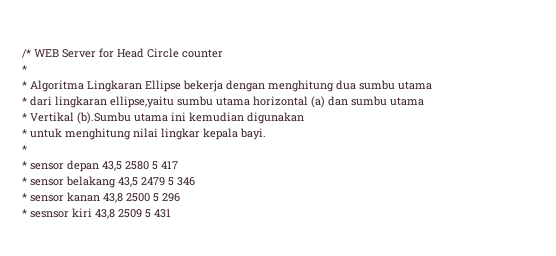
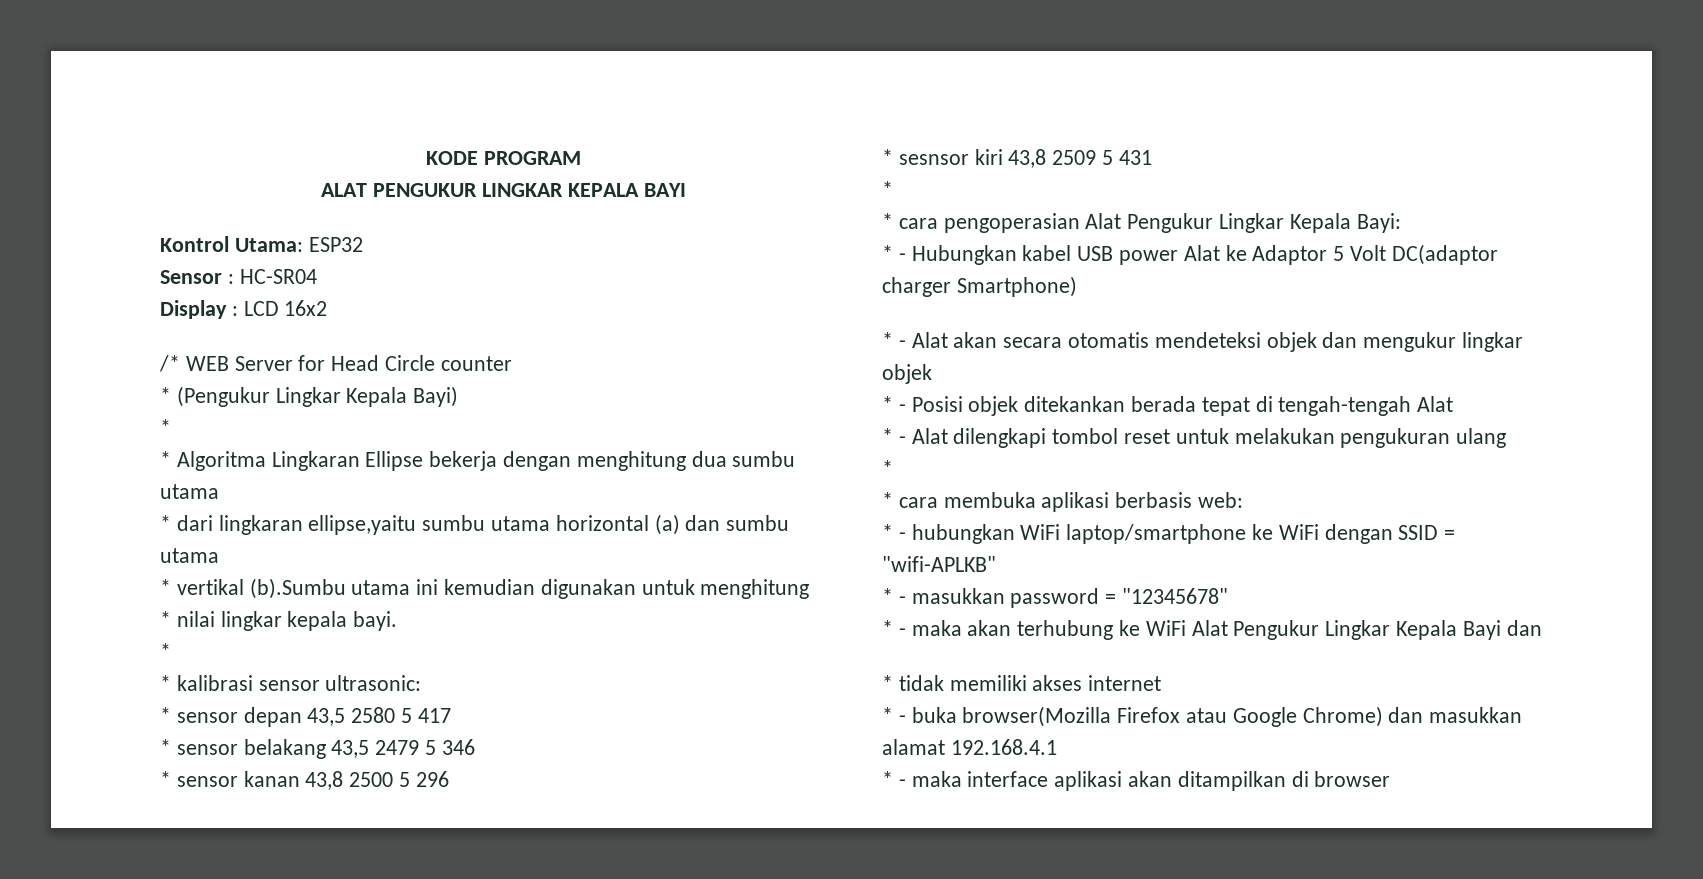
+ KODE PROGRAM
+ ALAT PENGUKUR LINGKAR KEPALA BAYI
+ Kontrol Utama: ESP32
+ Sensor : HC-SR04
+ Display : LCD 16x2
+ * (Pengukur Lingkar Kepala Bayi)
- * Vertikal (b).Sumbu utama ini kemudian digunakan
- * untuk menghitung nilai lingkar kepala bayi.
+ * vertikal (b).Sumbu utama ini kemudian digunakan untuk menghitung
+ * nilai lingkar kepala bayi.
+ * kalibrasi sensor ultrasonic:
  * sesnsor kiri 43,8 2509 5 431
+ *
+ * cara pengoperasian Alat Pengukur Lingkar Kepala Bayi:
+ * - Hubungkan kabel USB power Alat ke Adaptor 5 Volt DC(adaptor charger Smartphone)
+ * - Alat akan secara otomatis mendeteksi objek dan mengukur lingkar objek
+ * - Posisi objek ditekankan berada tepat di tengah-tengah Alat
+ * - Alat dilengkapi tombol reset untuk melakukan pengukuran ulang
+ *
+ * cara membuka aplikasi berbasis web:
+ * - hubungkan WiFi laptop/smartphone ke WiFi dengan SSID = "wifi-APLKB"
+ * - masukkan password = "12345678"
+ * - maka akan terhubung ke WiFi Alat Pengukur Lingkar Kepala Bayi dan
+ * tidak memiliki akses internet
+ * - buka browser(Mozilla Firefox atau Google Chrome) dan masukkan alamat 192.168.4.1
+ * - maka interface aplikasi akan ditampilkan di browser

